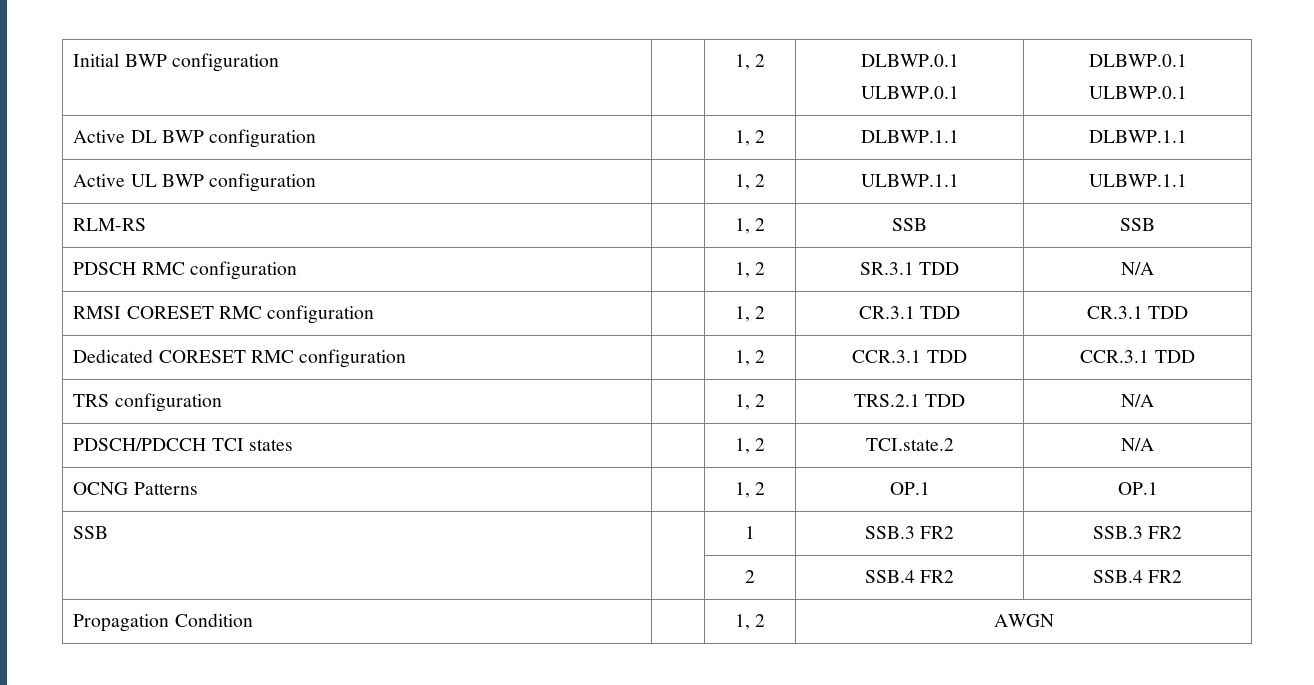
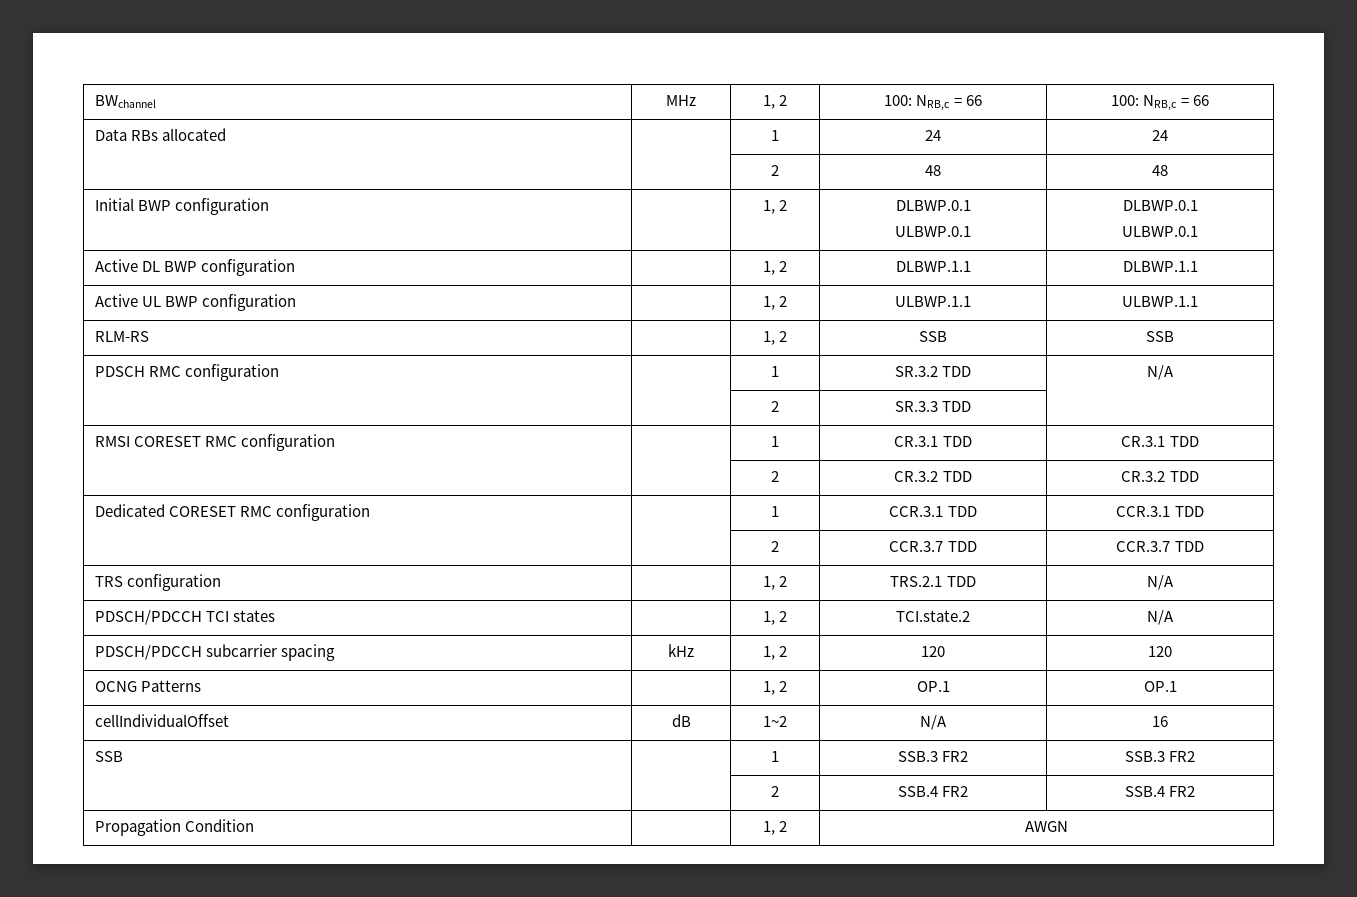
+ BWchannel | MHz | 1, 2 | 100: NRB,c = 66 | 100: NRB,c = 66
+ Data RBs allocated | | 1 | 24 | 24
+ | | 2 | 48 | 48
- PDSCH RMC configuration | | 1, 2 | SR.3.1 TDD | N/A
+ PDSCH RMC configuration | | 1 | SR.3.2 TDD | N/A
+ | | 2 | SR.3.3 TDD |
- RMSI CORESET RMC configuration | | 1, 2 | CR.3.1 TDD | CR.3.1 TDD
+ RMSI CORESET RMC configuration | | 1 | CR.3.1 TDD | CR.3.1 TDD
+ | | 2 | CR.3.2 TDD | CR.3.2 TDD
- Dedicated CORESET RMC configuration | | 1, 2 | CCR.3.1 TDD | CCR.3.1 TDD
+ Dedicated CORESET RMC configuration | | 1 | CCR.3.1 TDD | CCR.3.1 TDD
+ | | 2 | CCR.3.7 TDD | CCR.3.7 TDD
+ PDSCH/PDCCH subcarrier spacing | kHz | 1, 2 | 120 | 120
+ cellIndividualOffset | dB | 1~2 | N/A | 16

